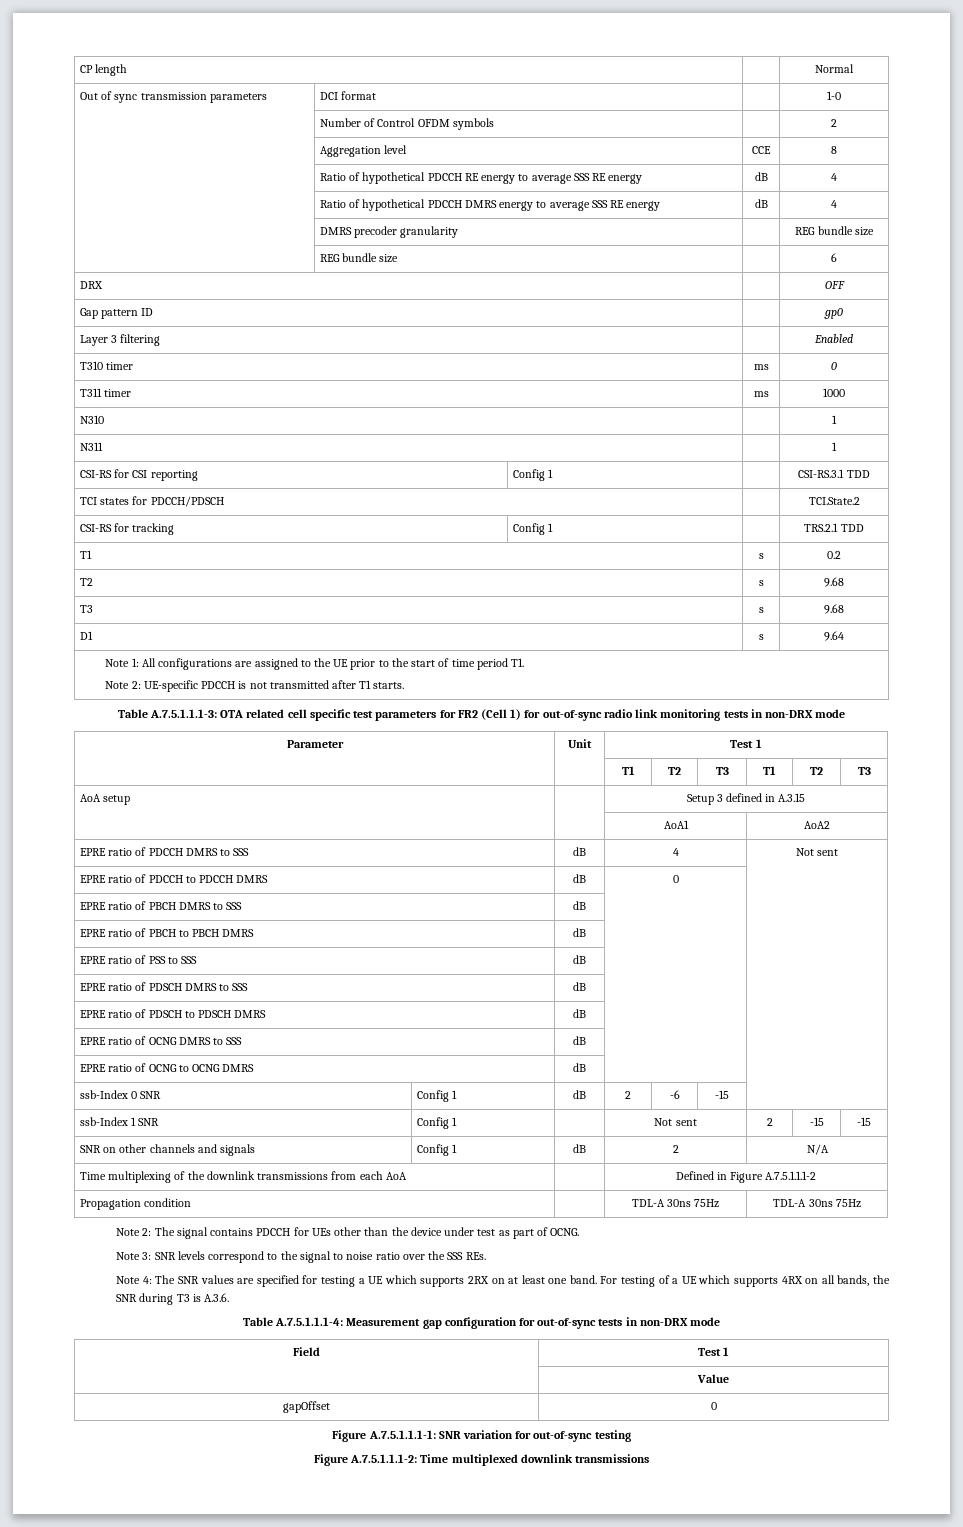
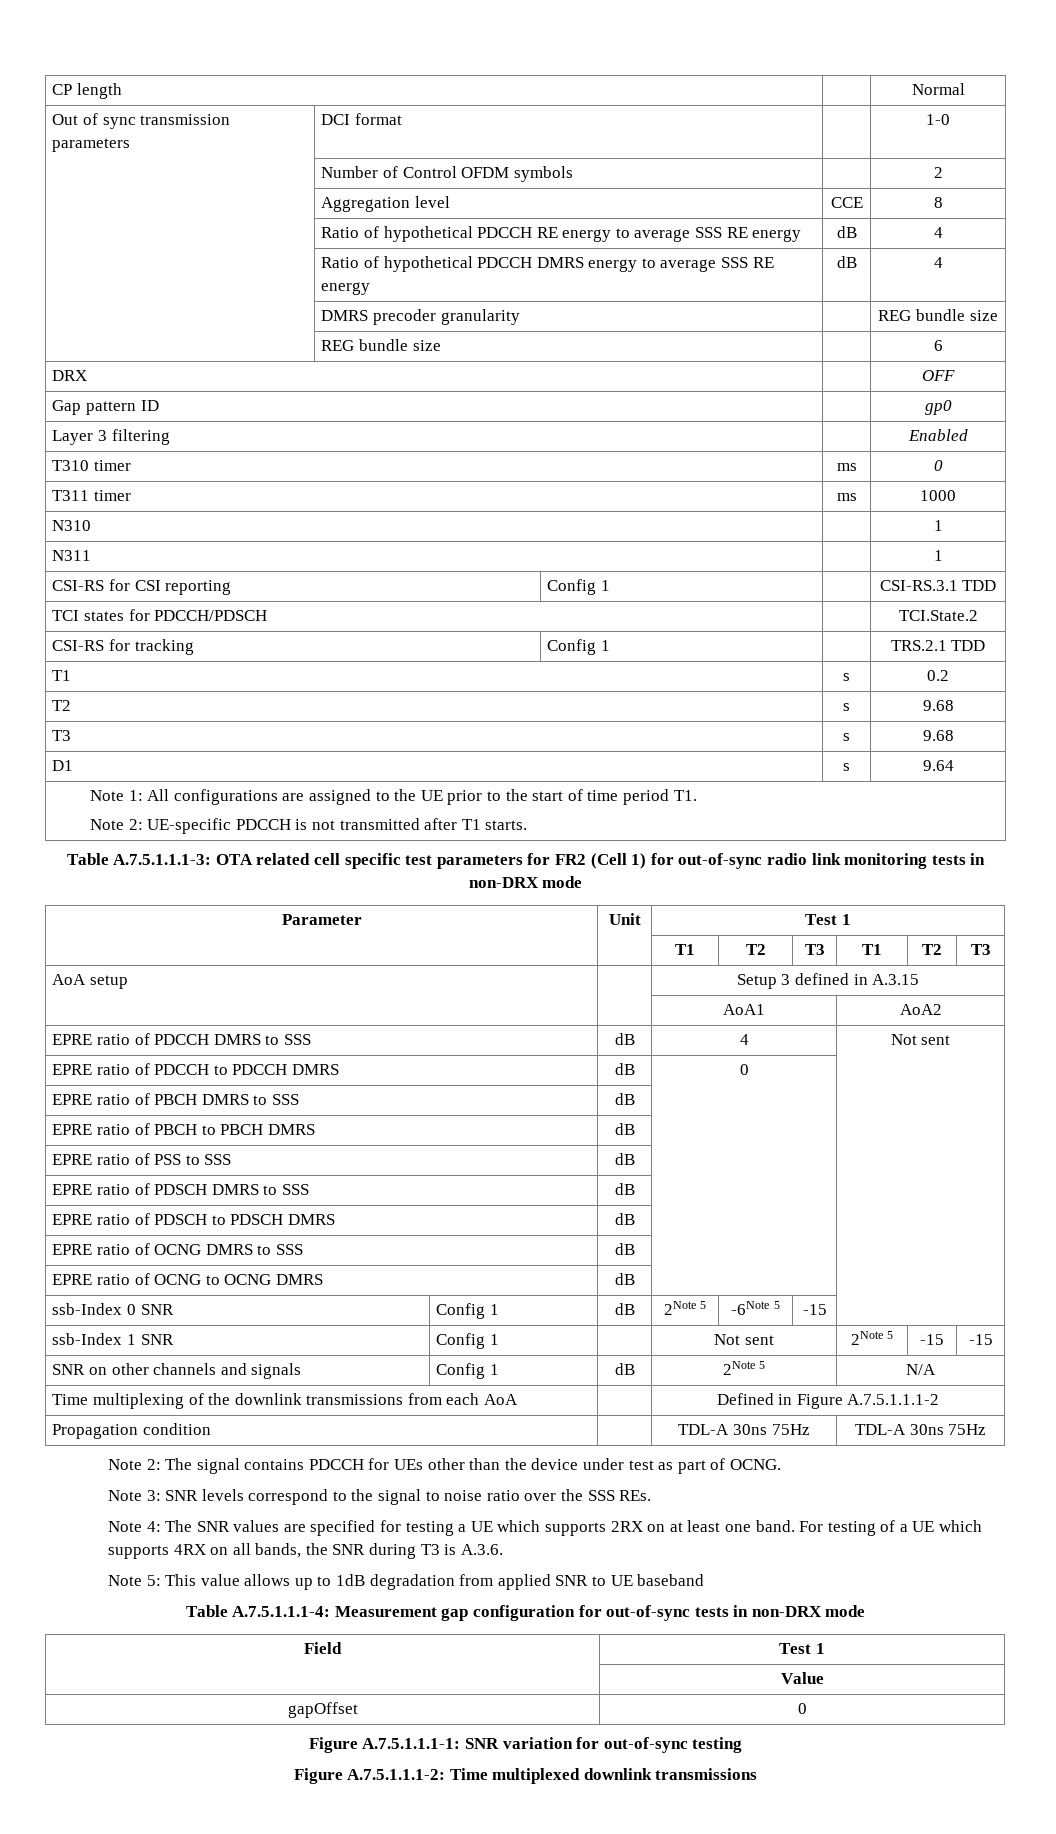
- ssb-Index 0 SNR | Config 1 | dB | 2 | -6 | -15 |
+ ssb-Index 0 SNR | Config 1 | dB | 2Note 5 | -6Note 5 | -15 |
- ssb-Index 1 SNR | Config 1 | | Not sent | 2 | -15 | -15
+ ssb-Index 1 SNR | Config 1 | | Not sent | 2Note 5 | -15 | -15
- SNR on other channels and signals | Config 1 | dB | 2 | N/A
+ SNR on other channels and signals | Config 1 | dB | 2Note 5 | N/A
+ Note 5: This value allows up to 1dB degradation from applied SNR to UE baseband

